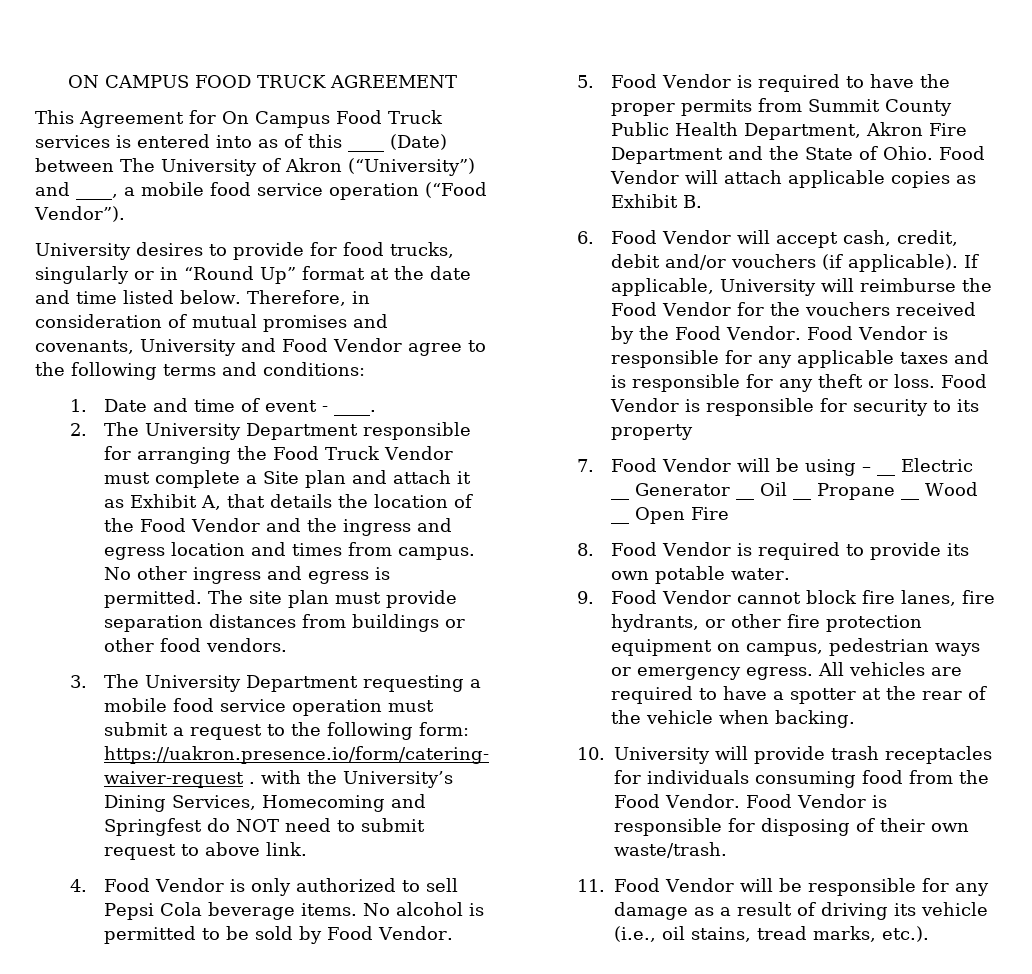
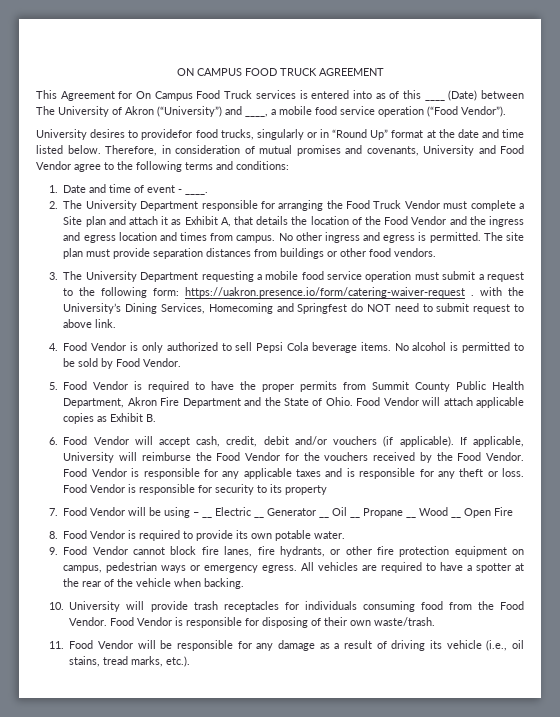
- University desires to provide for food trucks, singularly or in “Round Up” format at the date and time listed below.
+ University desires to providefor food trucks, singularly or in “Round Up” format at the date and time listed below.

